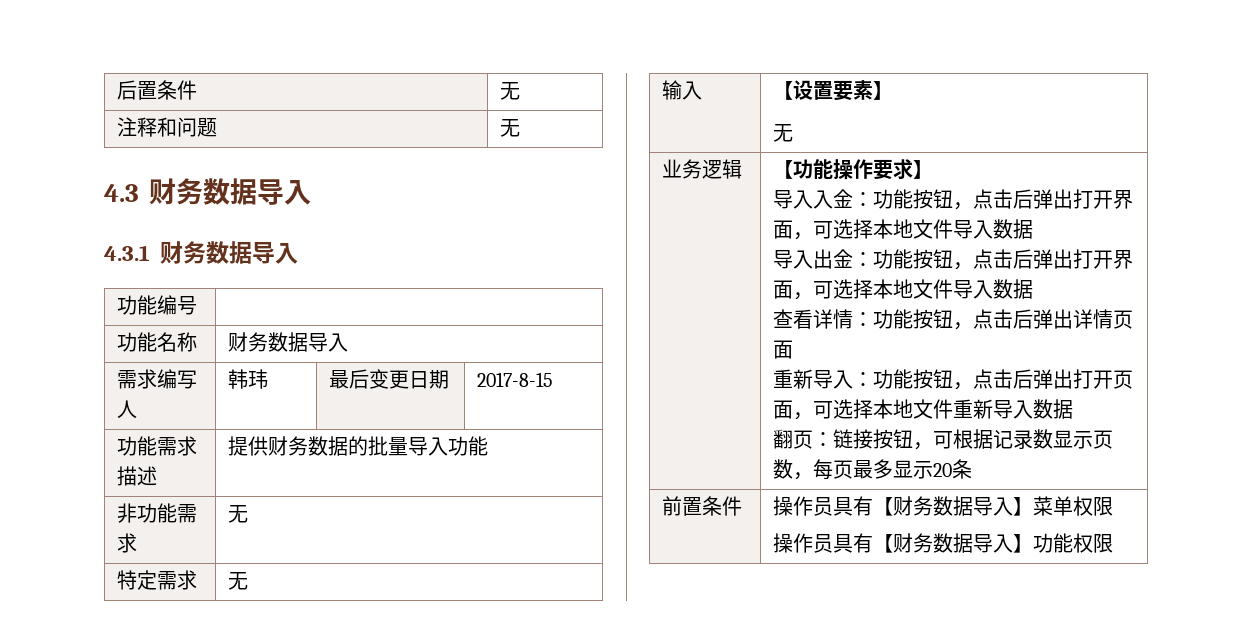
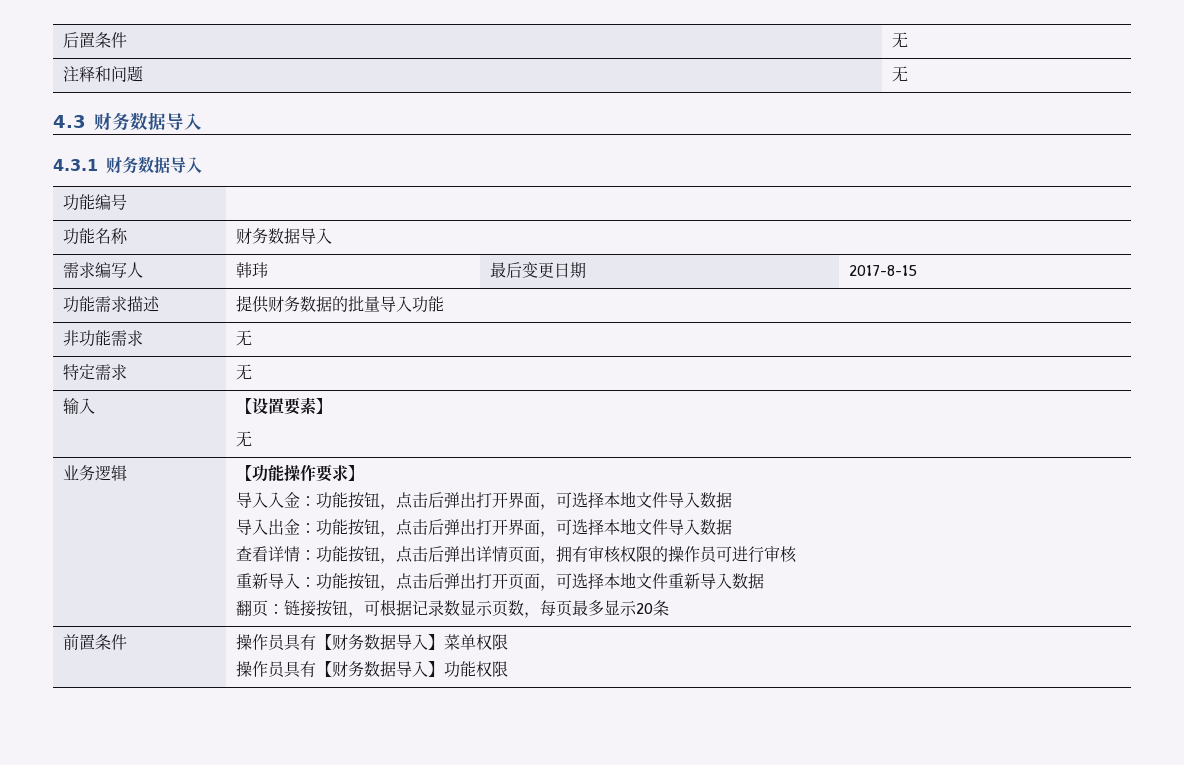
- 查看详情：功能按钮，点击后弹出详情页面
+ 查看详情：功能按钮，点击后弹出详情页面，拥有审核权限的操作员可进行审核

